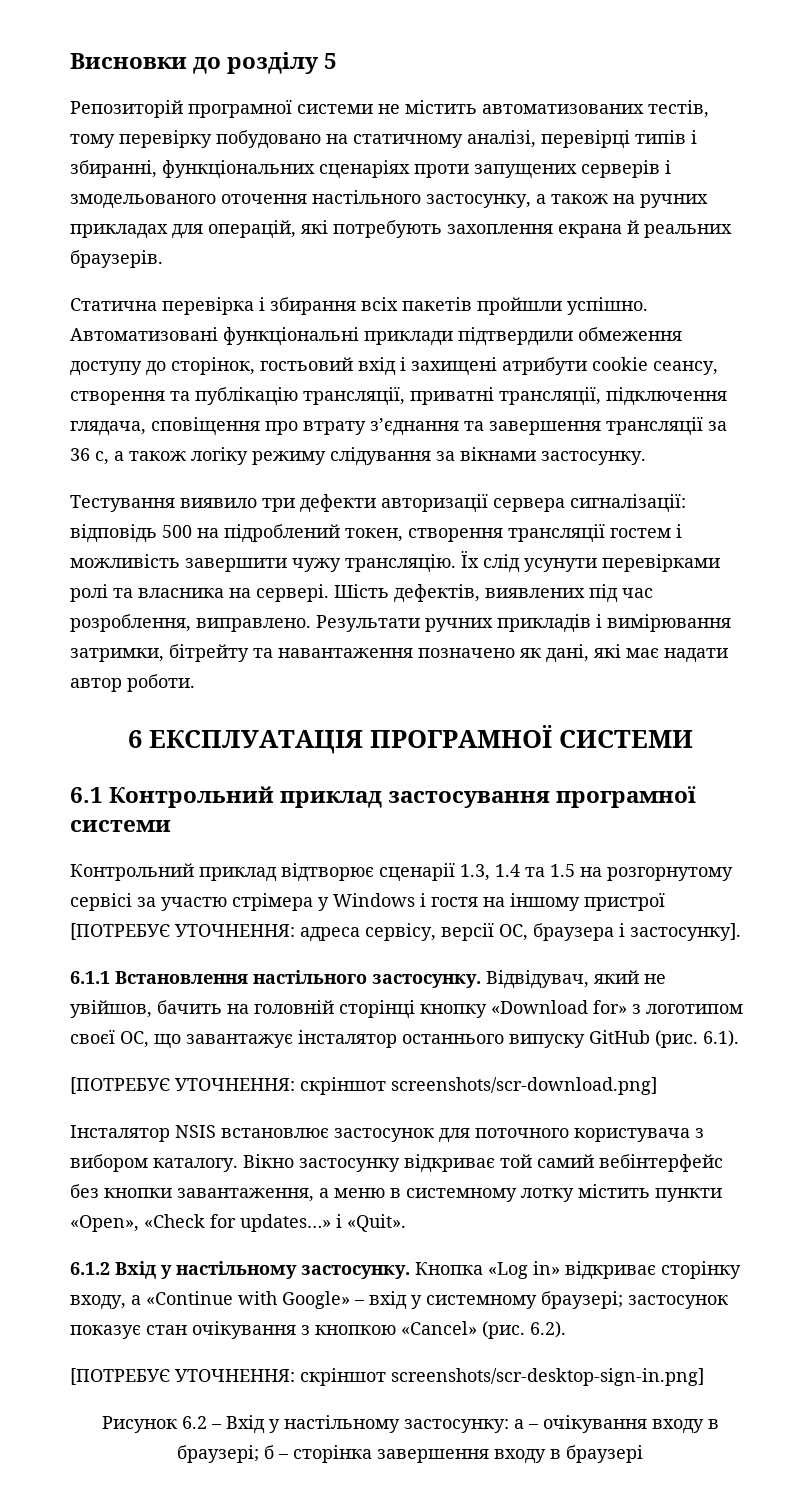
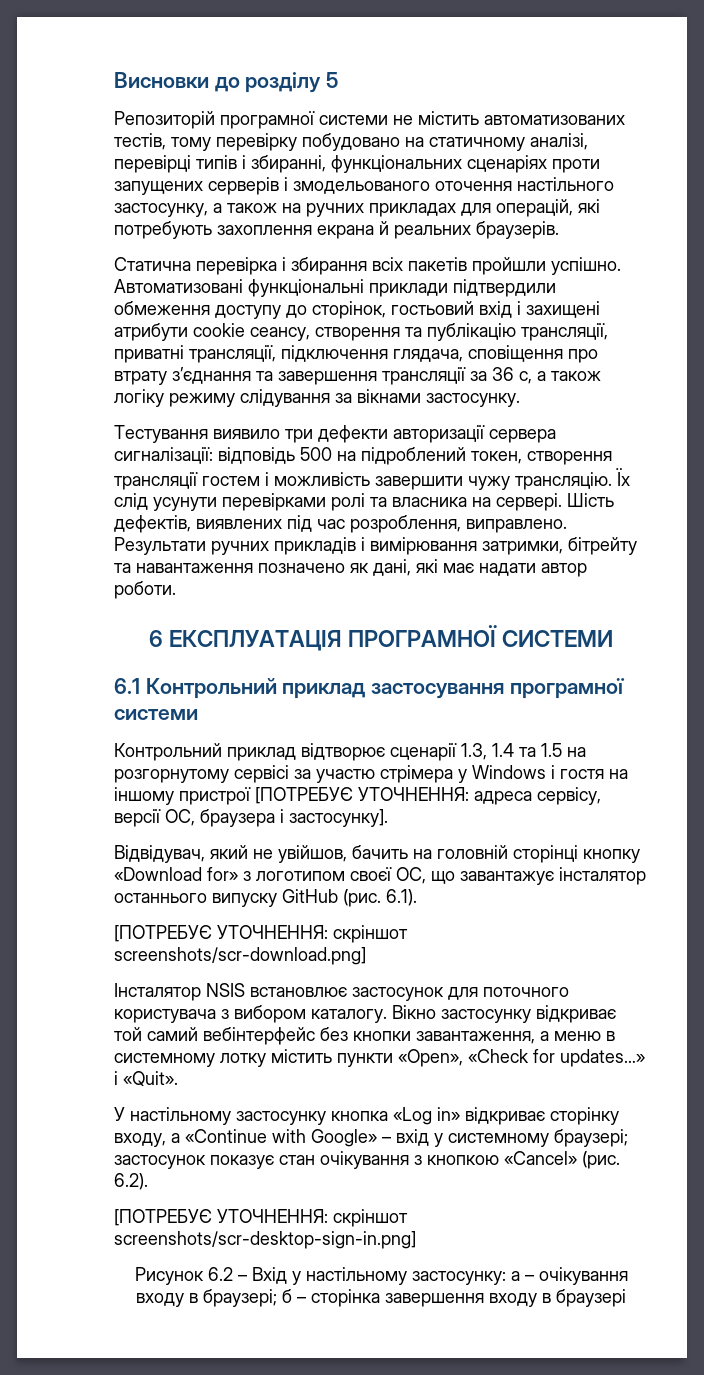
- 6.1.1 Встановлення настільного застосунку.
- 6.1.2 Вхід у настільному застосунку. Кнопка «Log in» відкриває сторінку входу, а «Continue with Google» – вхід у системному браузері; застосунок показує стан очікування з кнопкою «Cancel» (рис.
+ У настільному застосунку кнопка «Log in» відкриває сторінку входу, а «Continue with Google» – вхід у системному браузері; застосунок показує стан очікування з кнопкою «Cancel» (рис.

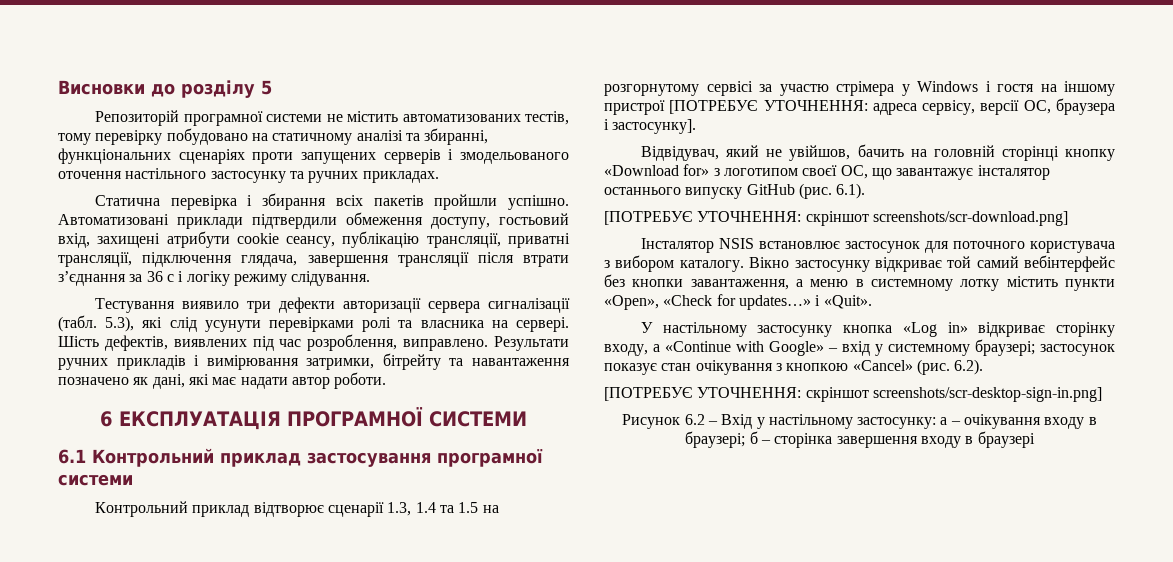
- Репозиторій програмної системи не містить автоматизованих тестів, тому перевірку побудовано на статичному аналізі, перевірці типів і збиранні, функціональних сценаріях проти запущених серверів і змодельованого оточення настільного застосунку, а також на ручних прикладах для операцій, які потребують захоплення екрана й реальних браузерів.
+ Репозиторій програмної системи не містить автоматизованих тестів, тому перевірку побудовано на статичному аналізі та збиранні, функціональних сценаріях проти запущених серверів і змодельованого оточення настільного застосунку та ручних прикладах.
- Автоматизовані функціональні приклади підтвердили обмеження доступу до сторінок, гостьовий вхід і захищені атрибути cookie сеансу, створення та публікацію трансляції, приватні трансляції, підключення глядача, сповіщення про втрату з’єднання та завершення трансляції за 36 с, а також логіку режиму слідування за вікнами застосунку.
+ Автоматизовані приклади підтвердили обмеження доступу, гостьовий вхід, захищені атрибути cookie сеансу, публікацію трансляції, приватні трансляції, підключення глядача, завершення трансляції після втрати з’єднання за 36 с і логіку режиму слідування.
- Тестування виявило три дефекти авторизації сервера сигналізації: відповідь 500 на підроблений токен, створення трансляції гостем і можливість завершити чужу трансляцію. Їх слід усунути перевірками ролі та власника на сервері.
+ Тестування виявило три дефекти авторизації сервера сигналізації (табл. 5.3), які слід усунути перевірками ролі та власника на сервері.

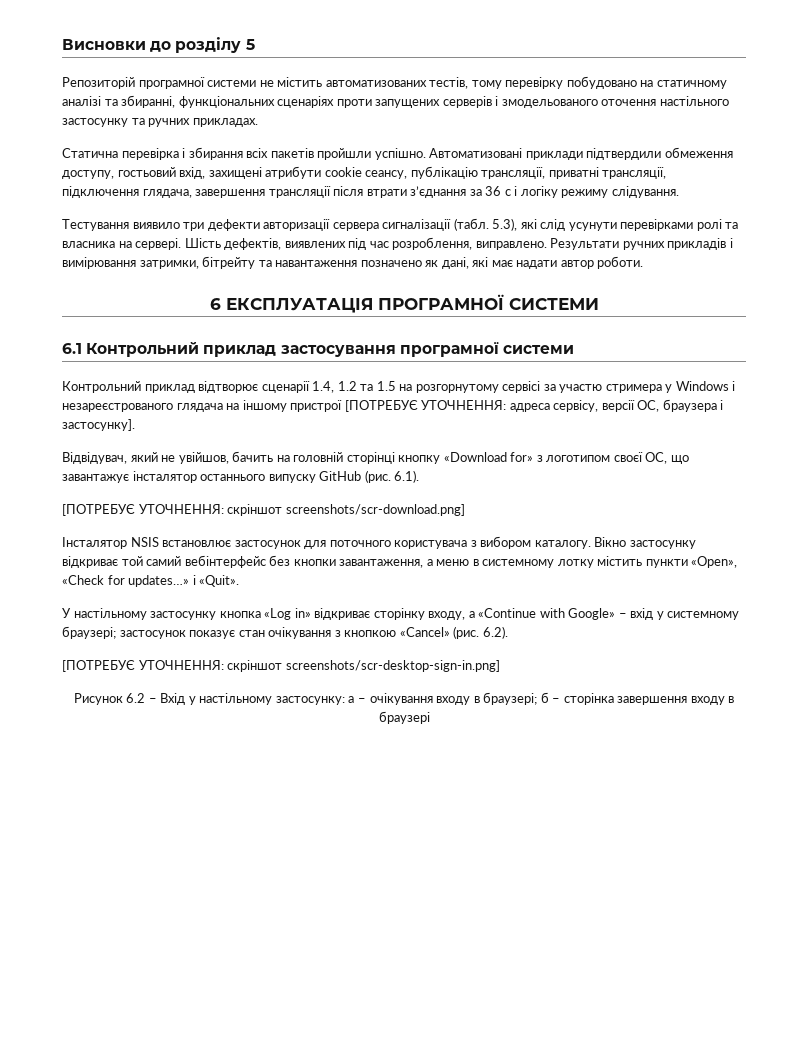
- Контрольний приклад відтворює сценарії 1.3, 1.4 та 1.5 на розгорнутому сервісі за участю стрімера у Windows і гостя на іншому пристрої [ПОТРЕБУЄ УТОЧНЕННЯ: адреса сервісу, версії ОС, браузера і застосунку].
+ Контрольний приклад відтворює сценарії 1.4, 1.2 та 1.5 на розгорнутому сервісі за участю стримера у Windows і незареєстрованого глядача на іншому пристрої [ПОТРЕБУЄ УТОЧНЕННЯ: адреса сервісу, версії ОС, браузера і застосунку].

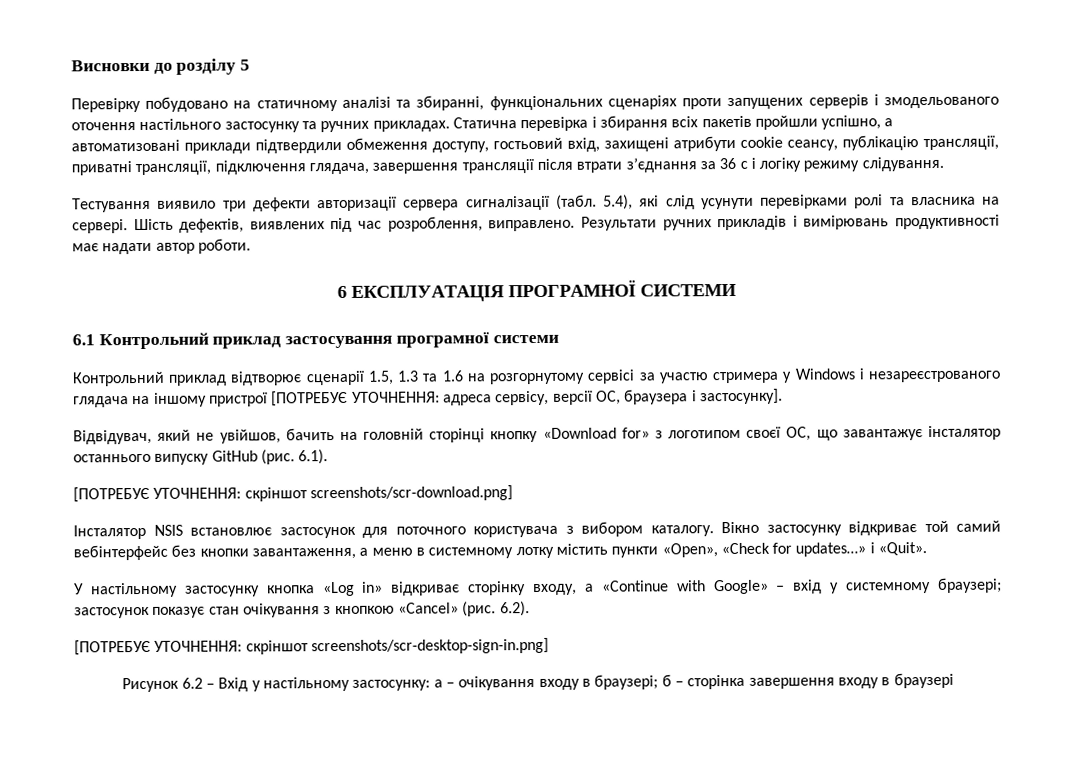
- Репозиторій програмної системи не містить автоматизованих тестів, тому перевірку побудовано на статичному аналізі та збиранні, функціональних сценаріях проти запущених серверів і змодельованого оточення настільного застосунку та ручних прикладах.
- Статична перевірка і збирання всіх пакетів пройшли успішно. Автоматизовані приклади підтвердили обмеження доступу, гостьовий вхід, захищені атрибути cookie сеансу, публікацію трансляції, приватні трансляції, підключення глядача, завершення трансляції після втрати з’єднання за 36 с і логіку режиму слідування.
+ Перевірку побудовано на статичному аналізі та збиранні, функціональних сценаріях проти запущених серверів і змодельованого оточення настільного застосунку та ручних прикладах. Статична перевірка і збирання всіх пакетів пройшли успішно, а автоматизовані приклади підтвердили обмеження доступу, гостьовий вхід, захищені атрибути cookie сеансу, публікацію трансляції, приватні трансляції, підключення глядача, завершення трансляції після втрати з’єднання за 36 с і логіку режиму слідування.
- 5.3), які слід усунути перевірками ролі та власника на сервері.
+ 5.4), які слід усунути перевірками ролі та власника на сервері.
- Результати ручних прикладів і вимірювання затримки, бітрейту та навантаження позначено як дані, які має надати автор роботи.
+ Результати ручних прикладів і вимірювань продуктивності має надати автор роботи.
- Контрольний приклад відтворює сценарії 1.4, 1.2 та 1.5 на розгорнутому сервісі за участю стримера у Windows і незареєстрованого глядача на іншому пристрої [ПОТРЕБУЄ УТОЧНЕННЯ: адреса сервісу, версії ОС, браузера і застосунку].
+ Контрольний приклад відтворює сценарії 1.5, 1.3 та 1.6 на розгорнутому сервісі за участю стримера у Windows і незареєстрованого глядача на іншому пристрої [ПОТРЕБУЄ УТОЧНЕННЯ: адреса сервісу, версії ОС, браузера і застосунку].

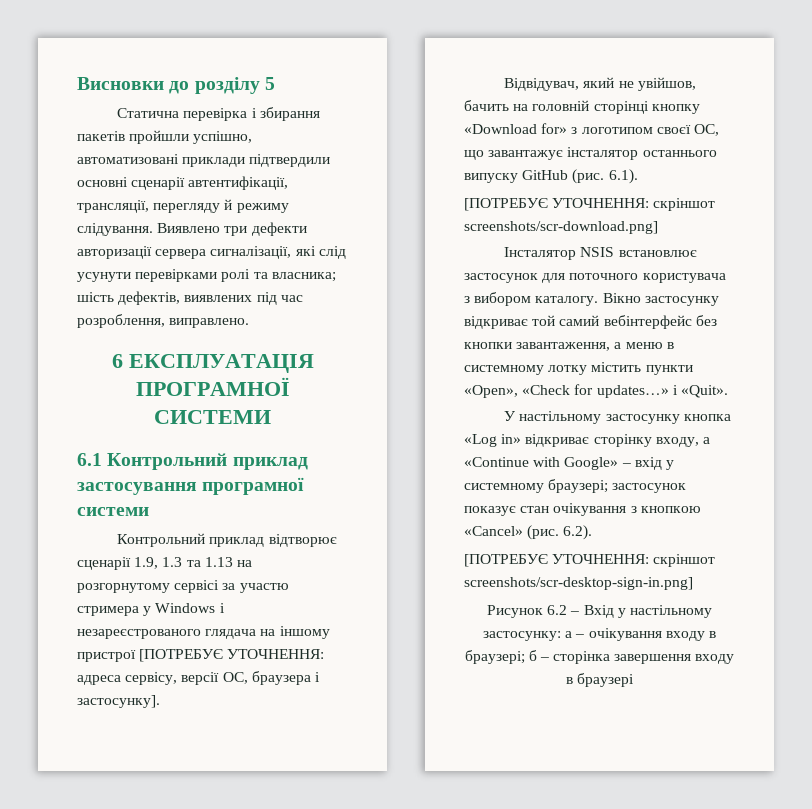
- Перевірку побудовано на статичному аналізі та збиранні, функціональних сценаріях проти запущених серверів і змодельованого оточення настільного застосунку та ручних прикладах. Статична перевірка і збирання всіх пакетів пройшли успішно, а автоматизовані приклади підтвердили обмеження доступу, гостьовий вхід, захищені атрибути cookie сеансу, публікацію трансляції, приватні трансляції, підключення глядача, завершення трансляції після втрати з’єднання за 36 с і логіку режиму слідування.
- Тестування виявило три дефекти авторизації сервера сигналізації (табл. 5.4), які слід усунути перевірками ролі та власника на сервері. Шість дефектів, виявлених під час розроблення, виправлено. Результати ручних прикладів і вимірювань продуктивності має надати автор роботи.
+ Статична перевірка і збирання пакетів пройшли успішно, автоматизовані приклади підтвердили основні сценарії автентифікації, трансляції, перегляду й режиму слідування. Виявлено три дефекти авторизації сервера сигналізації, які слід усунути перевірками ролі та власника; шість дефектів, виявлених під час розроблення, виправлено.
- Контрольний приклад відтворює сценарії 1.5, 1.3 та 1.6 на розгорнутому сервісі за участю стримера у Windows і незареєстрованого глядача на іншому пристрої [ПОТРЕБУЄ УТОЧНЕННЯ: адреса сервісу, версії ОС, браузера і застосунку].
+ Контрольний приклад відтворює сценарії 1.9, 1.3 та 1.13 на розгорнутому сервісі за участю стримера у Windows і незареєстрованого глядача на іншому пристрої [ПОТРЕБУЄ УТОЧНЕННЯ: адреса сервісу, версії ОС, браузера і застосунку].

